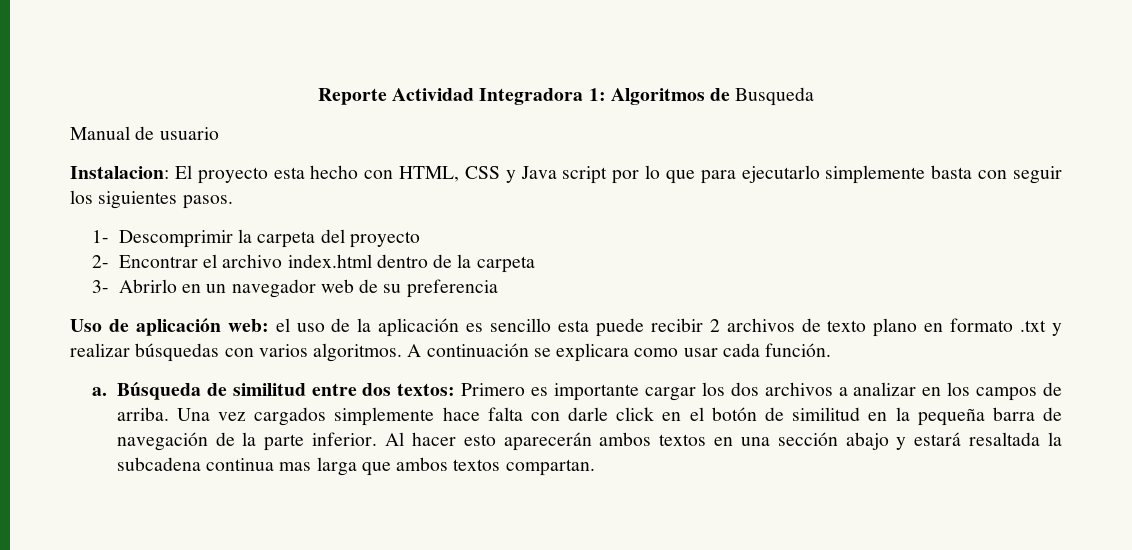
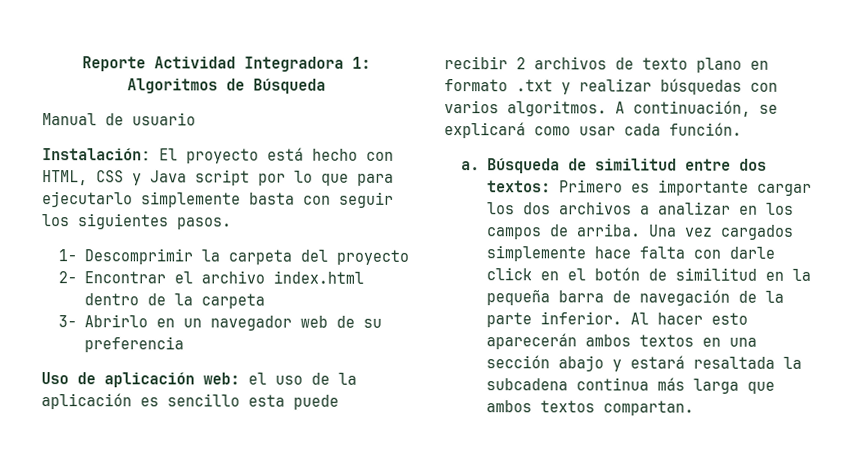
- Reporte Actividad Integradora 1: Algoritmos de Busqueda
+ Reporte Actividad Integradora 1: Algoritmos de Búsqueda
- Instalacion: El proyecto esta hecho con HTML, CSS y Java script por lo que para ejecutarlo simplemente basta con seguir los siguientes pasos.
+ Instalación: El proyecto está hecho con HTML, CSS y Java script por lo que para ejecutarlo simplemente basta con seguir los siguientes pasos.
- A continuación se explicara como usar cada función.
+ A continuación, se explicará como usar cada función.
- Al hacer esto aparecerán ambos textos en una sección abajo y estará resaltada la subcadena continua mas larga que ambos textos compartan.
+ Al hacer esto aparecerán ambos textos en una sección abajo y estará resaltada la subcadena continua más larga que ambos textos compartan.

